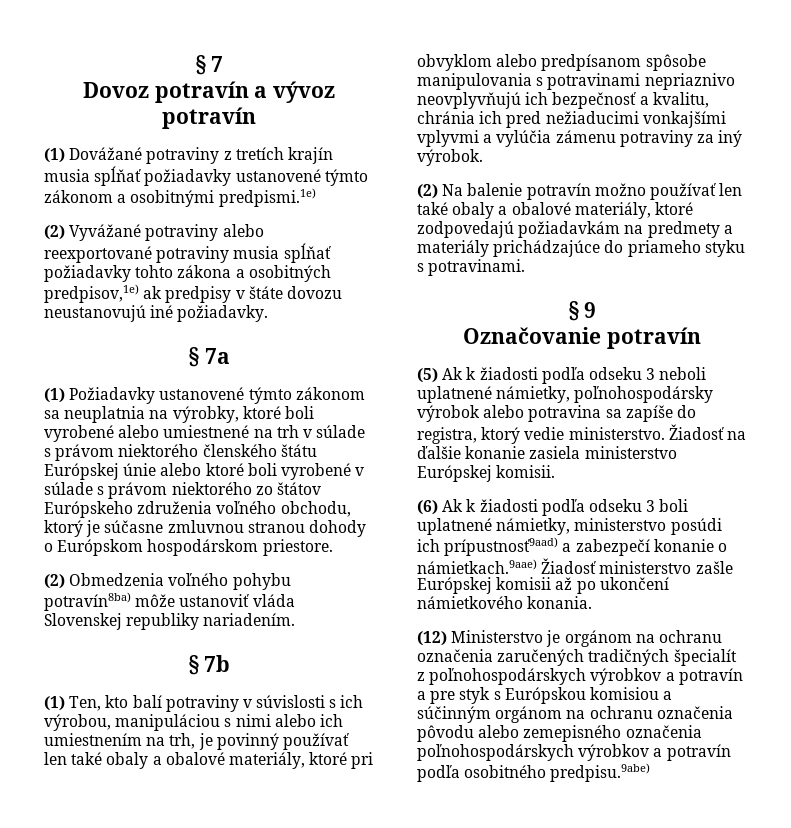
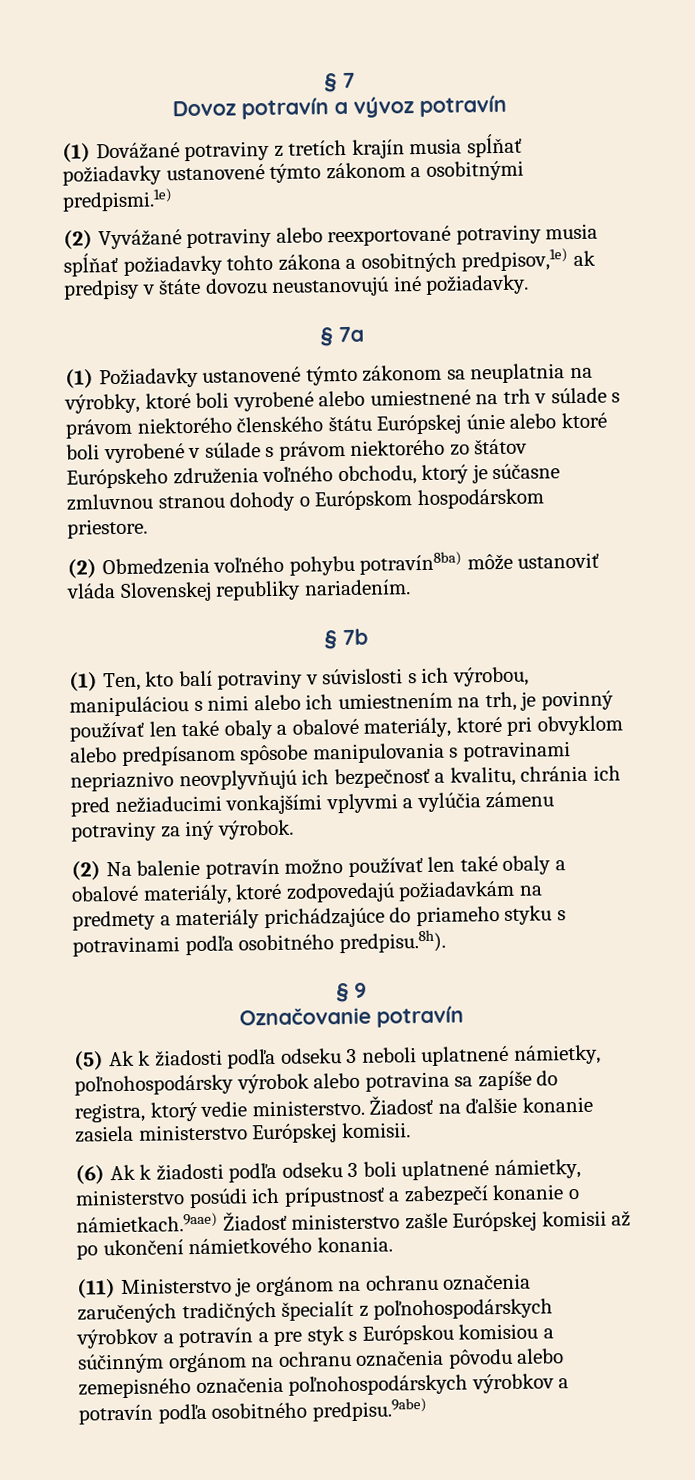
- (2) Na balenie potravín možno používať len také obaly a obalové materiály, ktoré zodpovedajú požiadavkám na predmety a materiály prichádzajúce do priameho styku s potravinami.
+ (2) Na balenie potravín možno používať len také obaly a obalové materiály, ktoré zodpovedajú požiadavkám na predmety a materiály prichádzajúce do priameho styku s potravinami podľa osobitného predpisu.8h).
- (6) Ak k žiadosti podľa odseku 3 boli uplatnené námietky, ministerstvo posúdi ich prípustnosť9aad) a zabezpečí konanie o námietkach.9aae) Žiadosť ministerstvo zašle Európskej komisii až po ukončení námietkového konania.
+ (6) Ak k žiadosti podľa odseku 3 boli uplatnené námietky, ministerstvo posúdi ich prípustnosť a zabezpečí konanie o námietkach.9aae) Žiadosť ministerstvo zašle Európskej komisii až po ukončení námietkového konania.
- (12) Ministerstvo je orgánom na ochranu označenia zaručených tradičných špecialít z poľnohospodárskych výrobkov a potravín a pre styk s Európskou komisiou a súčinným orgánom na ochranu označenia pôvodu alebo zemepisného označenia poľnohospodárskych výrobkov a potravín podľa osobitného predpisu.9abe)
+ (11) Ministerstvo je orgánom na ochranu označenia zaručených tradičných špecialít z poľnohospodárskych výrobkov a potravín a pre styk s Európskou komisiou a súčinným orgánom na ochranu označenia pôvodu alebo zemepisného označenia poľnohospodárskych výrobkov a potravín podľa osobitného predpisu.9abe)

